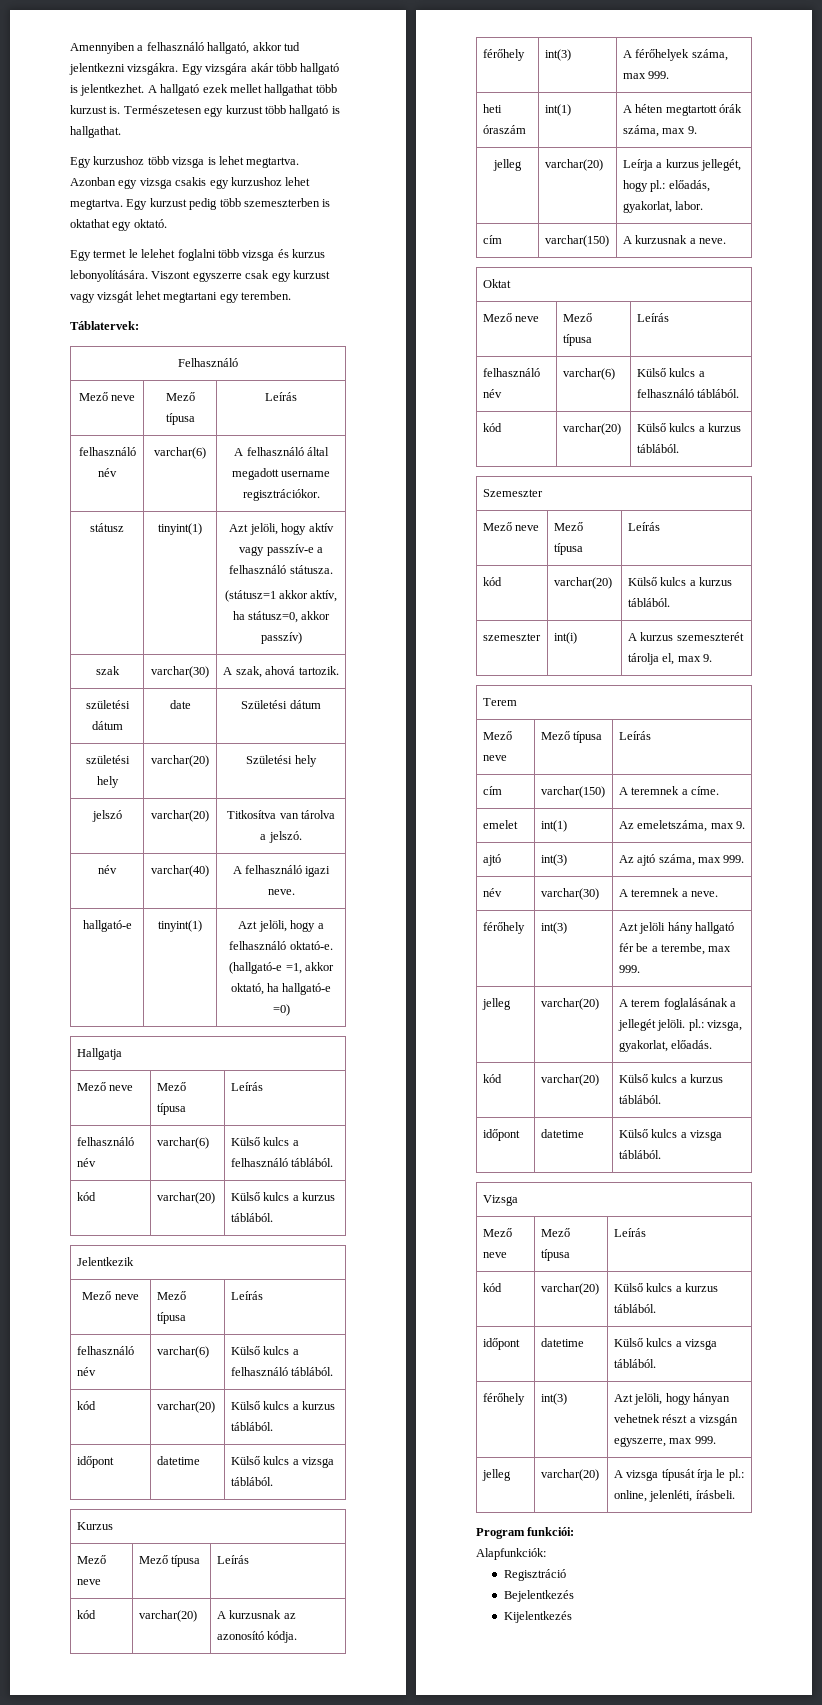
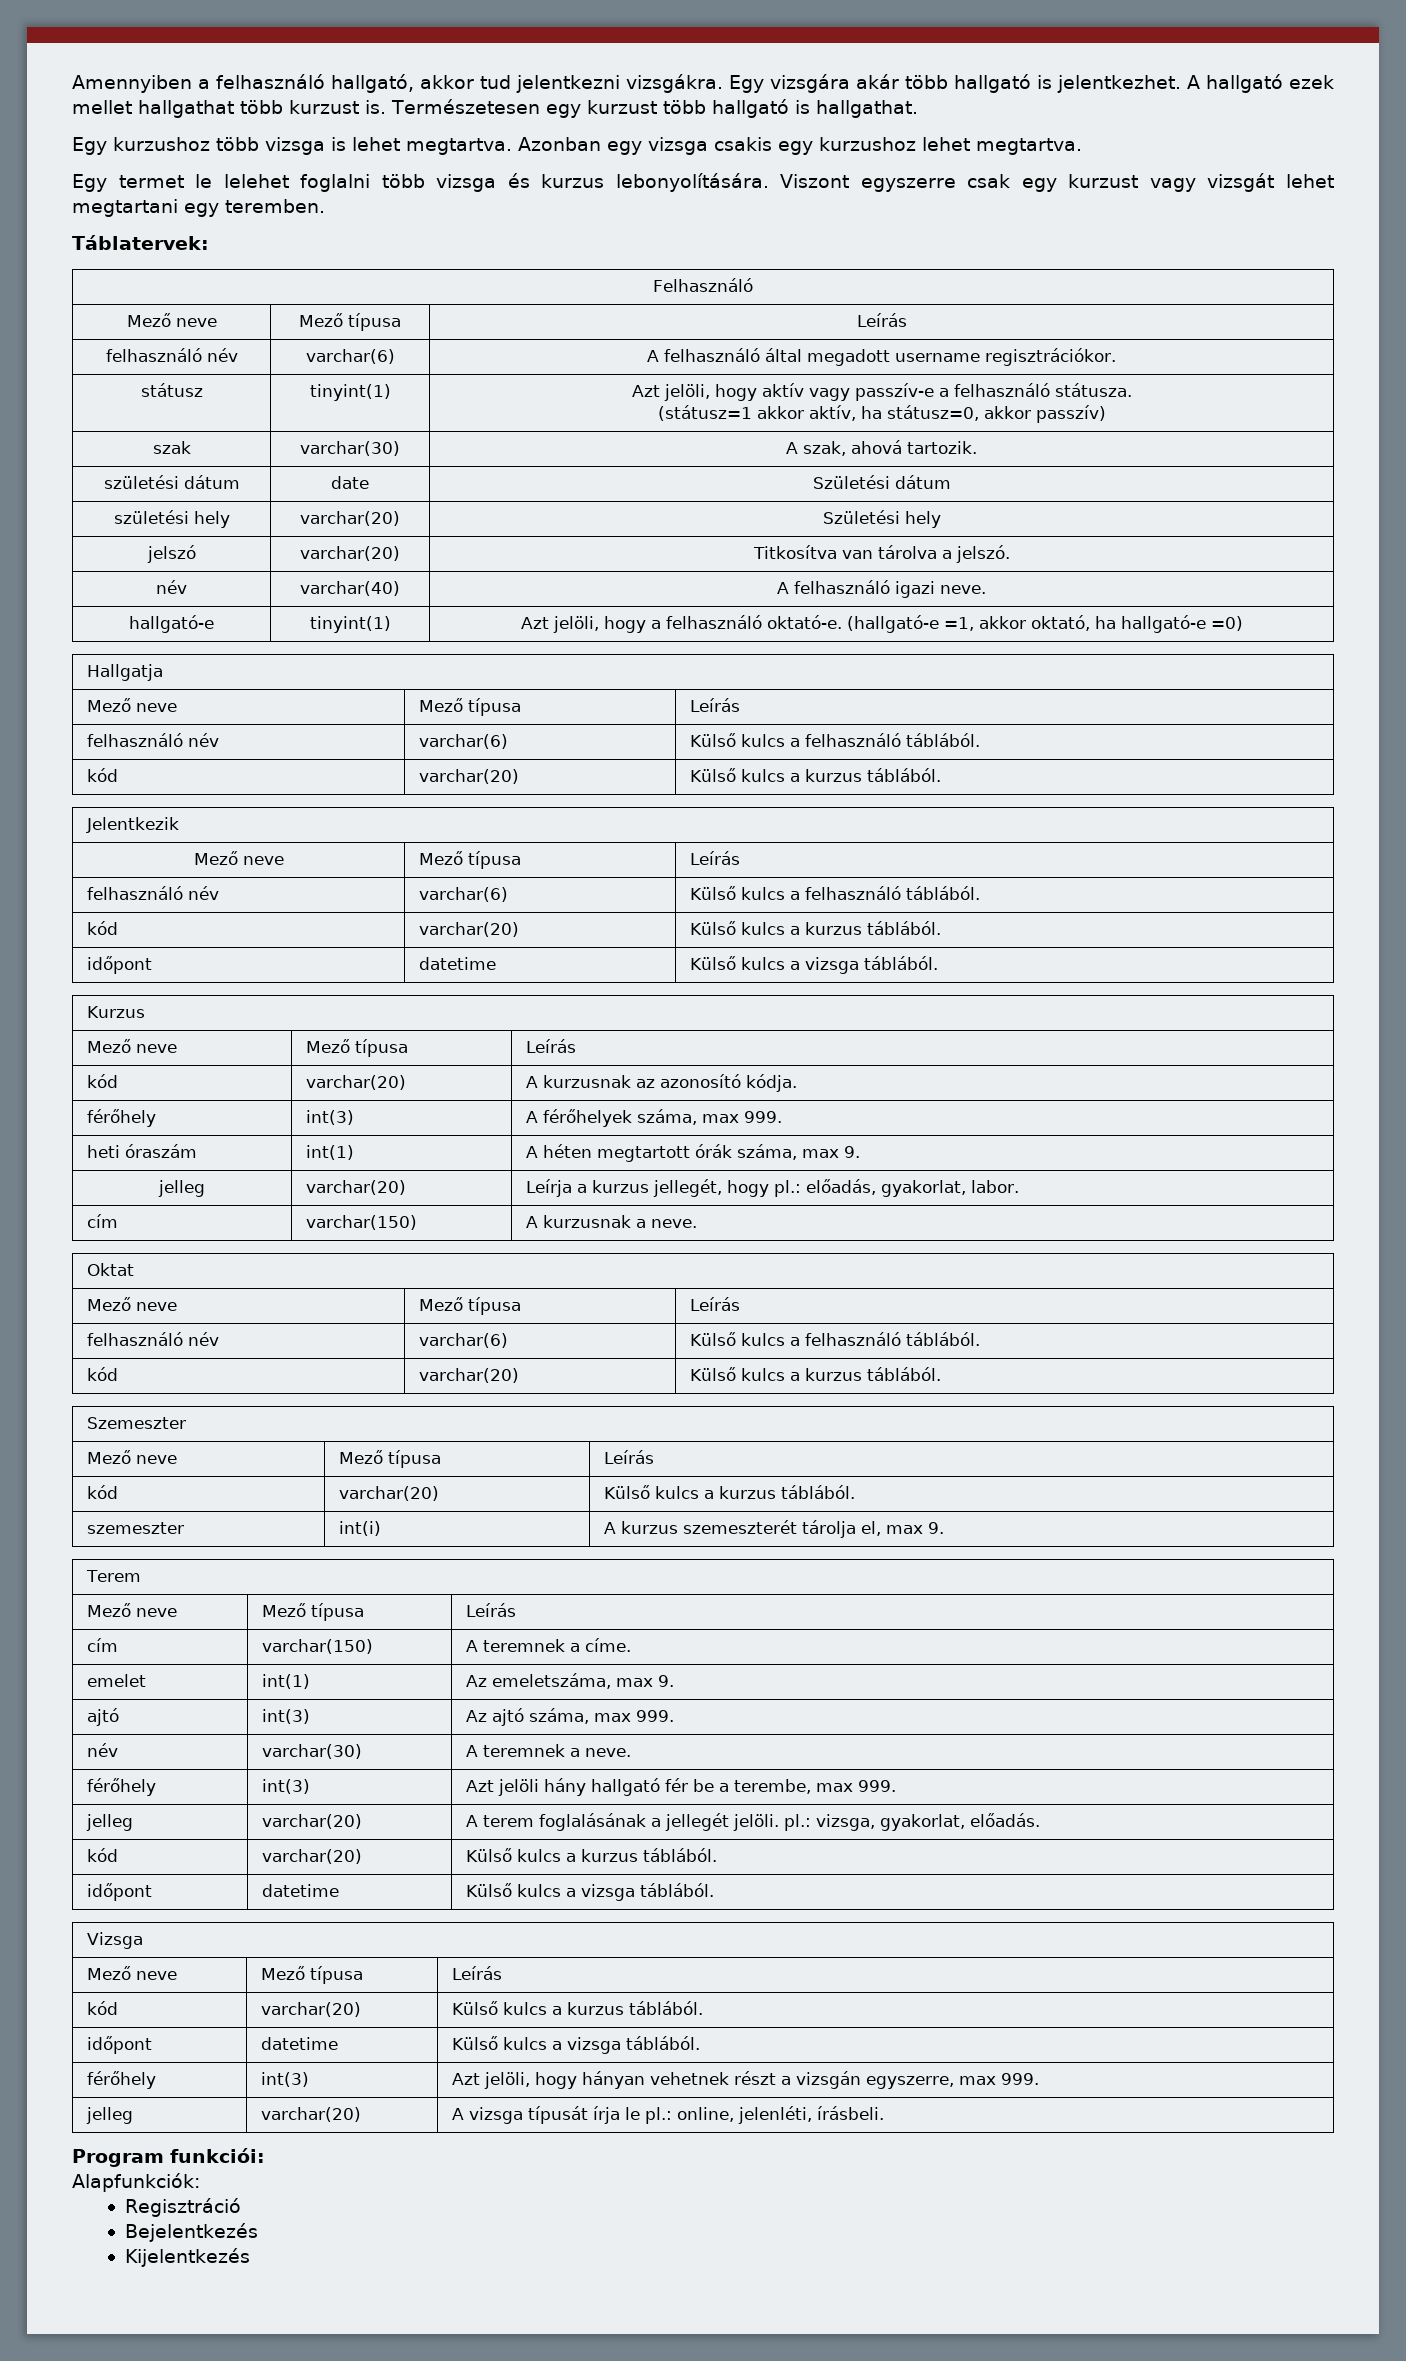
- Egy kurzust pedig több szemeszterben is oktathat egy oktató.

